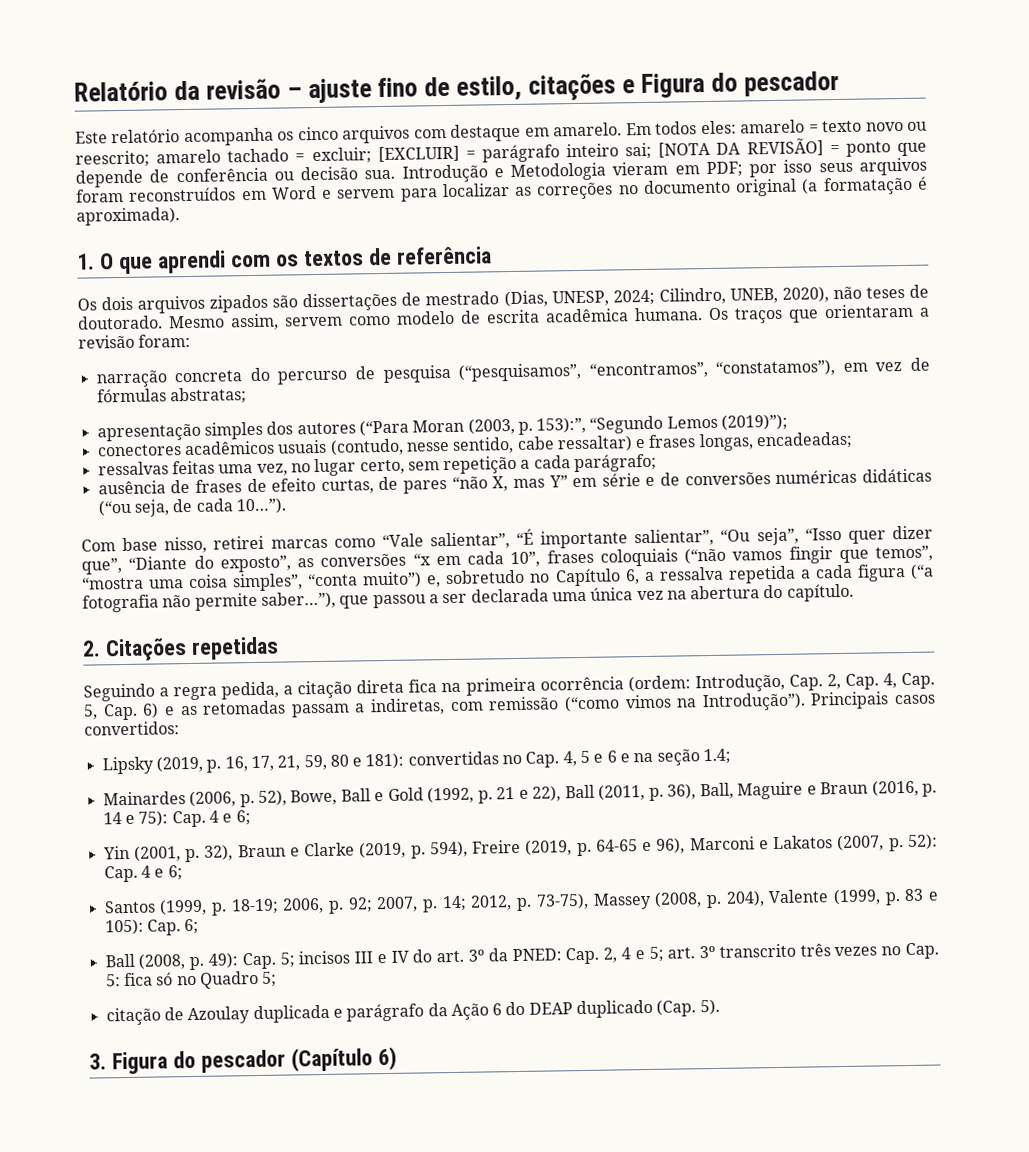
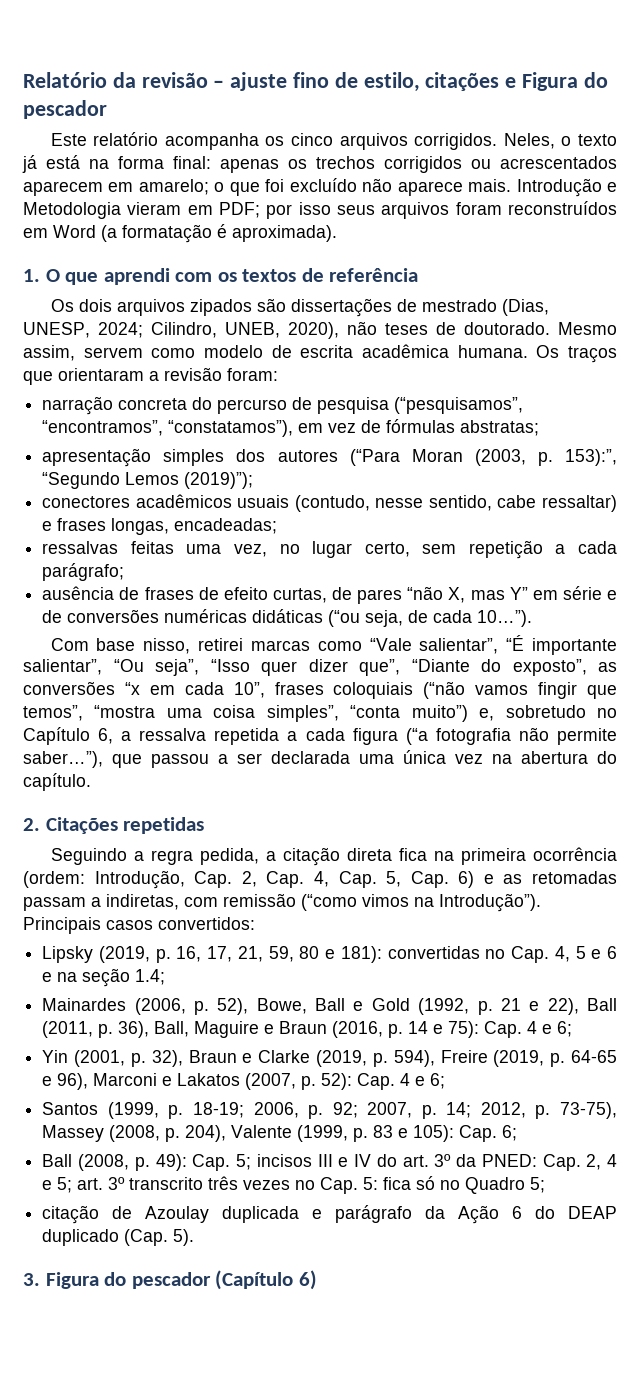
- Este relatório acompanha os cinco arquivos com destaque em amarelo. Em todos eles: amarelo = texto novo ou reescrito; amarelo tachado = excluir; [EXCLUIR] = parágrafo inteiro sai; [NOTA DA REVISÃO] = ponto que depende de conferência ou decisão sua.
+ Este relatório acompanha os cinco arquivos corrigidos. Neles, o texto já está na forma final: apenas os trechos corrigidos ou acrescentados aparecem em amarelo; o que foi excluído não aparece mais.
- Introdução e Metodologia vieram em PDF; por isso seus arquivos foram reconstruídos em Word e servem para localizar as correções no documento original (a formatação é aproximada).
+ Introdução e Metodologia vieram em PDF; por isso seus arquivos foram reconstruídos em Word (a formatação é aproximada).

